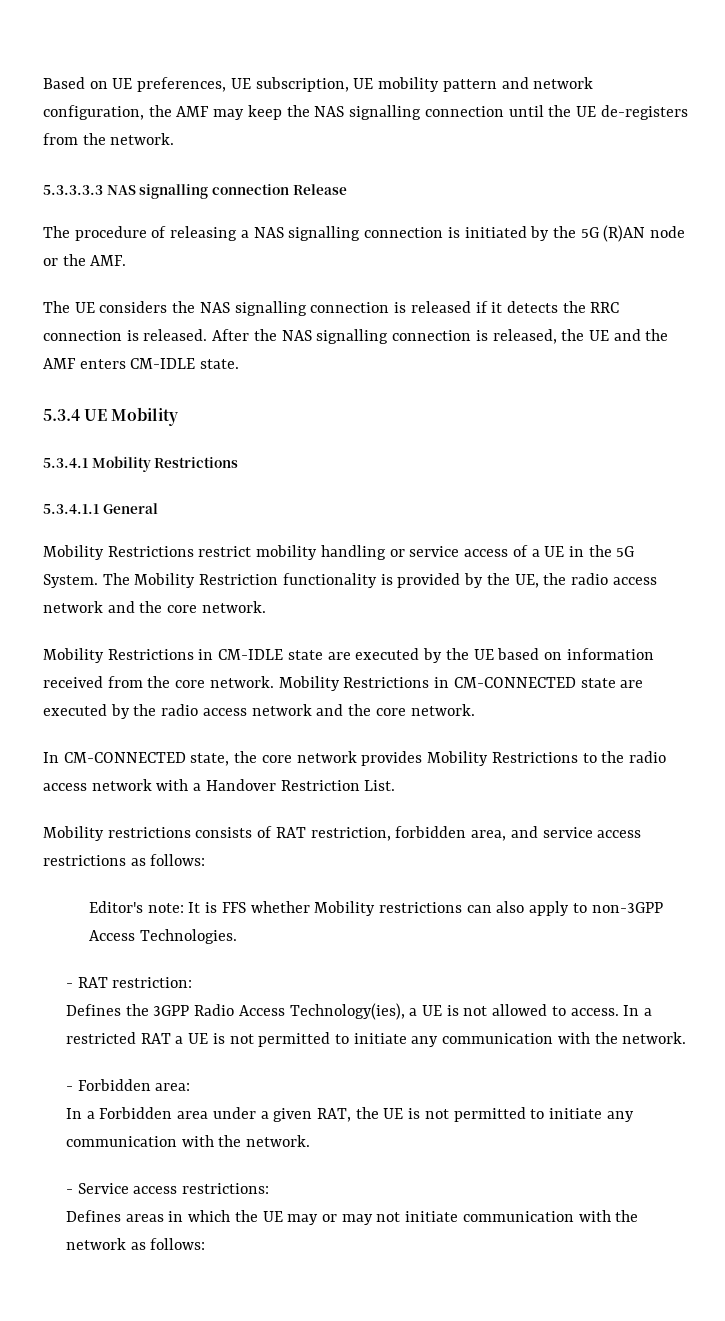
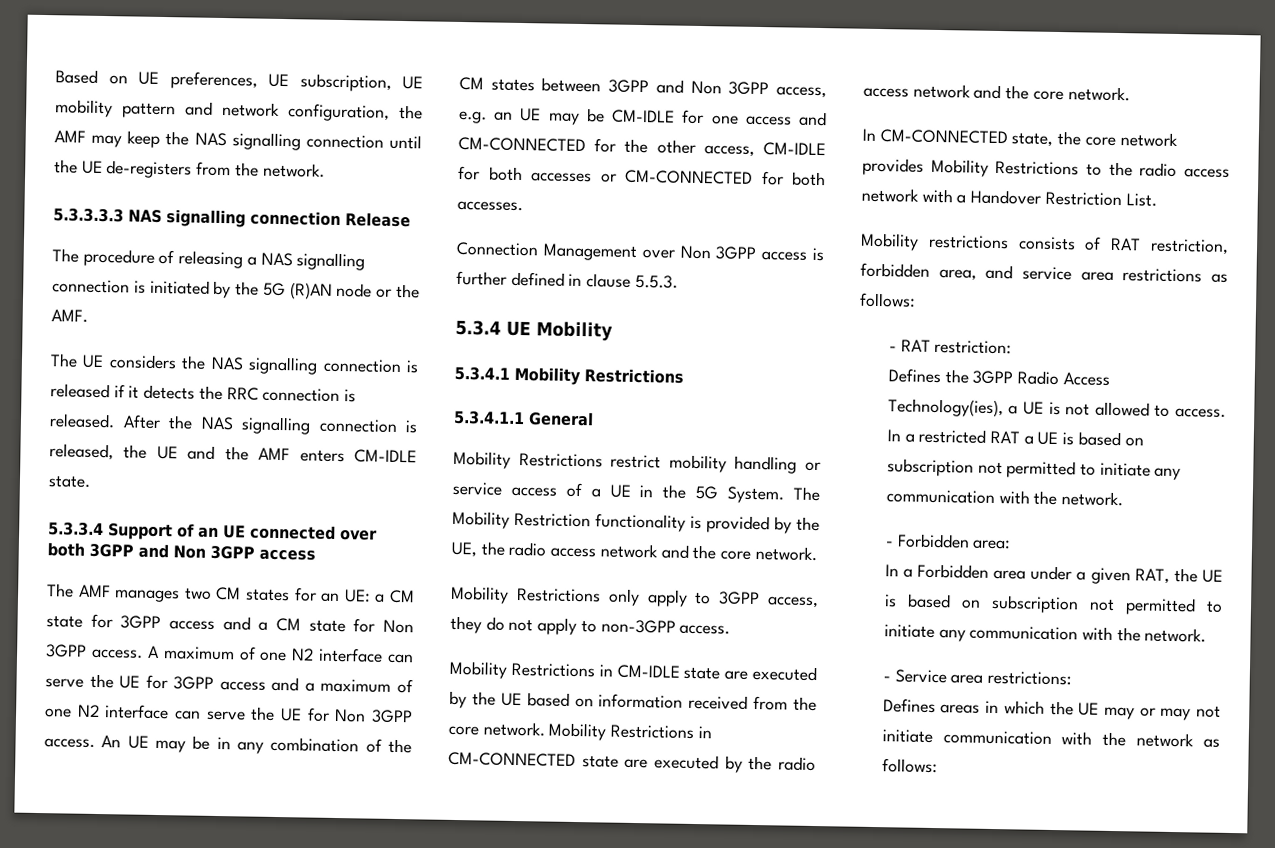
+ 5.3.3.4 Support of an UE connected over both 3GPP and Non 3GPP access
+ The AMF manages two CM states for an UE: a CM state for 3GPP access and a CM state for Non 3GPP access. A maximum of one N2 interface can serve the UE for 3GPP access and a maximum of one N2 interface can serve the UE for Non 3GPP access. An UE may be in any combination of the CM states between 3GPP and Non 3GPP access, e.g. an UE may be CM-IDLE for one access and CM-CONNECTED for the other access, CM-IDLE for both accesses or CM-CONNECTED for both accesses.
+ Connection Management over Non 3GPP access is further defined in clause 5.5.3.
+ Mobility Restrictions only apply to 3GPP access, they do not apply to non-3GPP access.
- Mobility restrictions consists of RAT restriction, forbidden area, and service access restrictions as follows:
+ Mobility restrictions consists of RAT restriction, forbidden area, and service area restrictions as follows:
- Editor's note: It is FFS whether Mobility restrictions can also apply to non-3GPP Access Technologies.
- In a restricted RAT a UE is not permitted to initiate any communication with the network.
+ In a restricted RAT a UE is based on subscription not permitted to initiate any communication with the network.
- In a Forbidden area under a given RAT, the UE is not permitted to initiate any communication with the network.
+ In a Forbidden area under a given RAT, the UE is based on subscription not permitted to initiate any communication with the network.
- - Service access restrictions:
+ - Service area restrictions:

